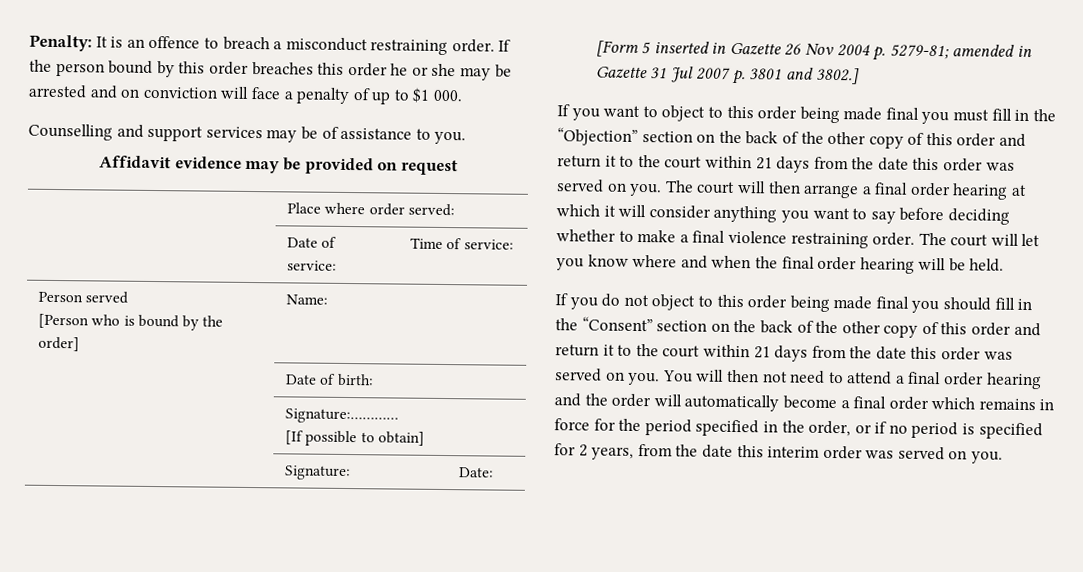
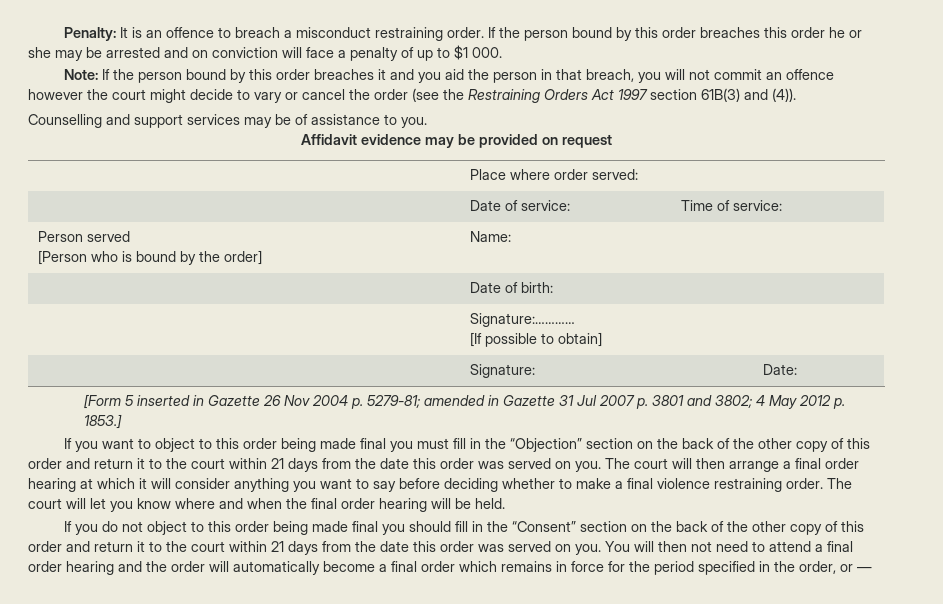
+ Note: If the person bound by this order breaches it and you aid the person in that breach, you will not commit an offence however the court might decide to vary or cancel the order (see the Restraining Orders Act 1997 section 61B(3) and (4)).
- [Form 5 inserted in Gazette 26 Nov 2004 p. 5279-81; amended in Gazette 31 Jul 2007 p. 3801 and 3802.]
+ [Form 5 inserted in Gazette 26 Nov 2004 p. 5279-81; amended in Gazette 31 Jul 2007 p. 3801 and 3802; 4 May 2012 p. 1853.]
- You will then not need to attend a final order hearing and the order will automatically become a final order which remains in force for the period specified in the order, or if no period is specified for 2 years, from the date this interim order was served on you.
+ You will then not need to attend a final order hearing and the order will automatically become a final order which remains in force for the period specified in the order, or —

